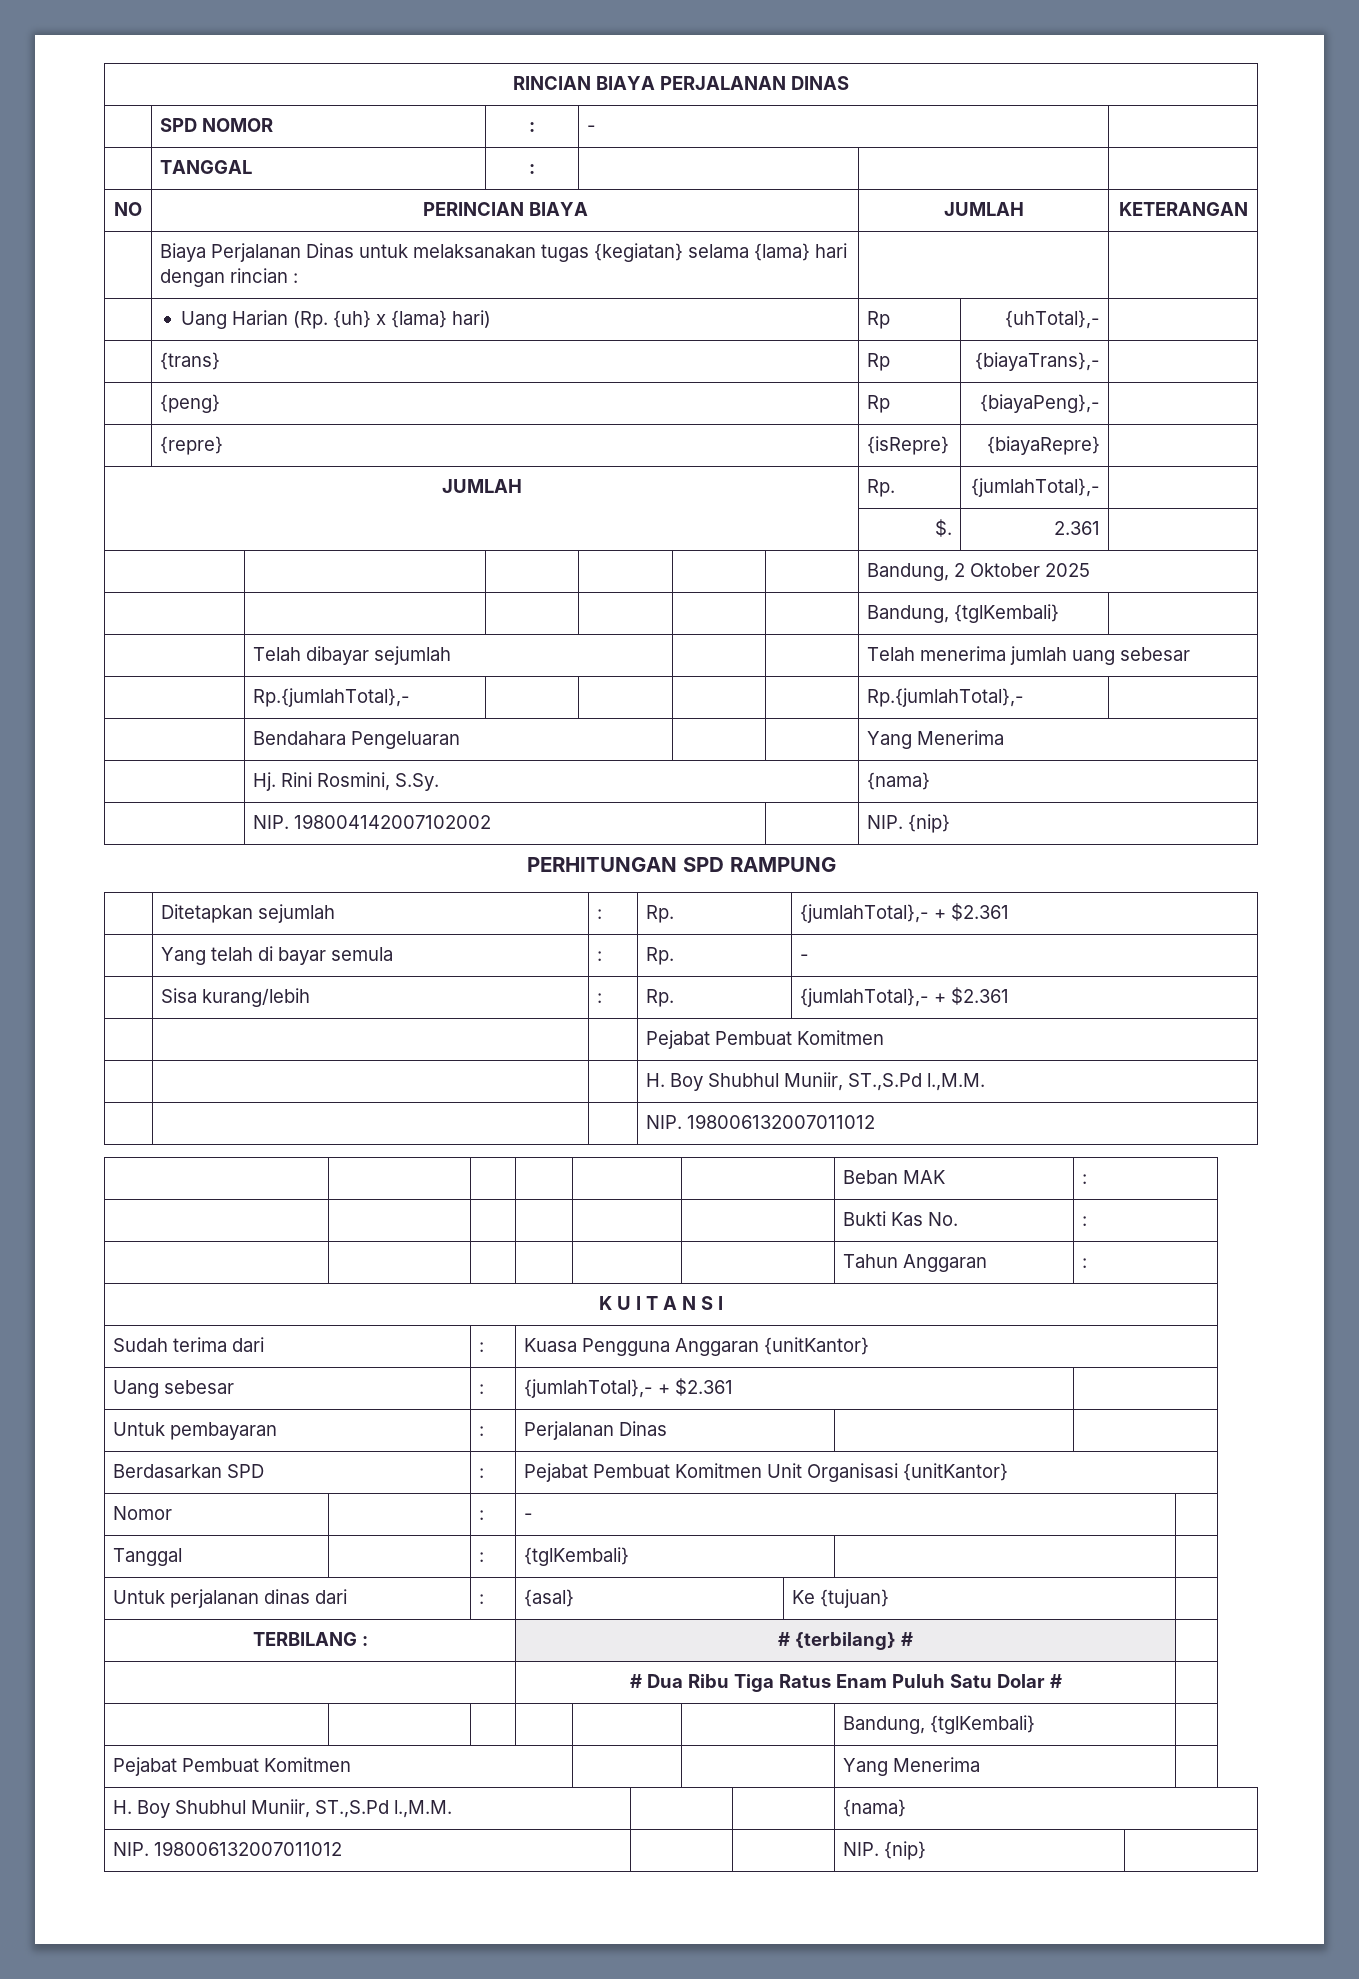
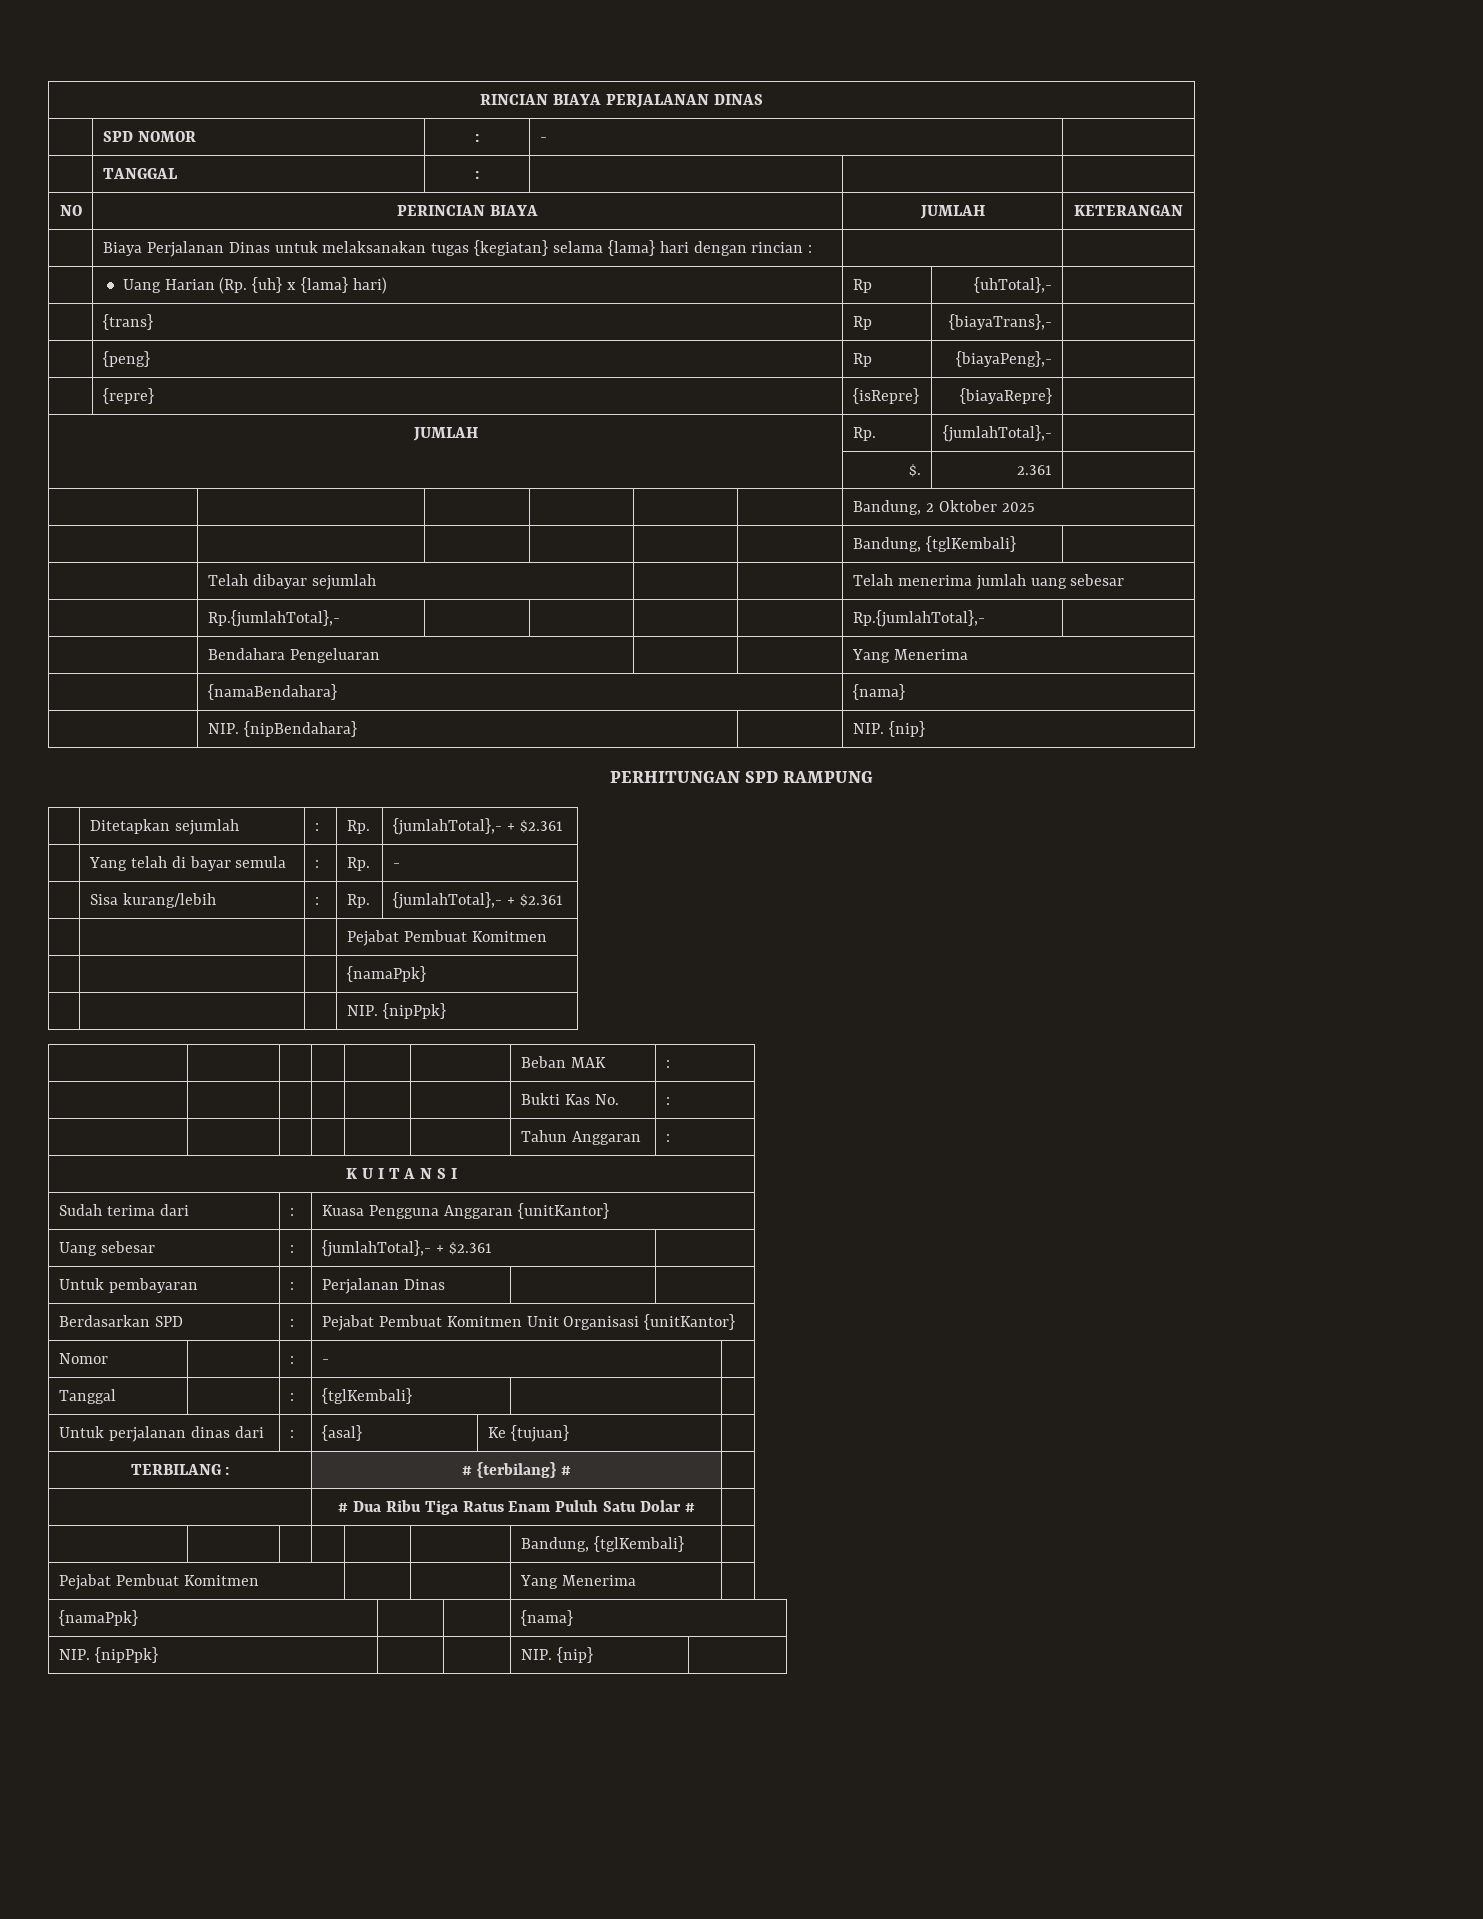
- | Hj. Rini Rosmini, S.Sy. | {nama}
+ | {namaBendahara} | {nama}
- | NIP. 198004142007102002 | | NIP. {nip}
+ | NIP. {nipBendahara} | | NIP. {nip}
- | | | H. Boy Shubhul Muniir, ST.,S.Pd l.,M.M.
- | | | NIP. 198006132007011012
+ | | | {namaPpk}
+ | | | NIP. {nipPpk}
- H. Boy Shubhul Muniir, ST.,S.Pd l.,M.M. | | | {nama}
+ {namaPpk} | | | {nama}
- NIP. 198006132007011012 | | | NIP. {nip} |
+ NIP. {nipPpk} | | | NIP. {nip} |

